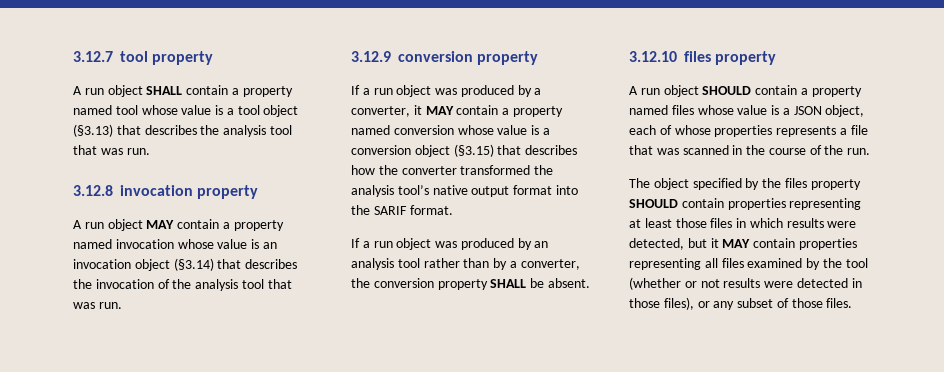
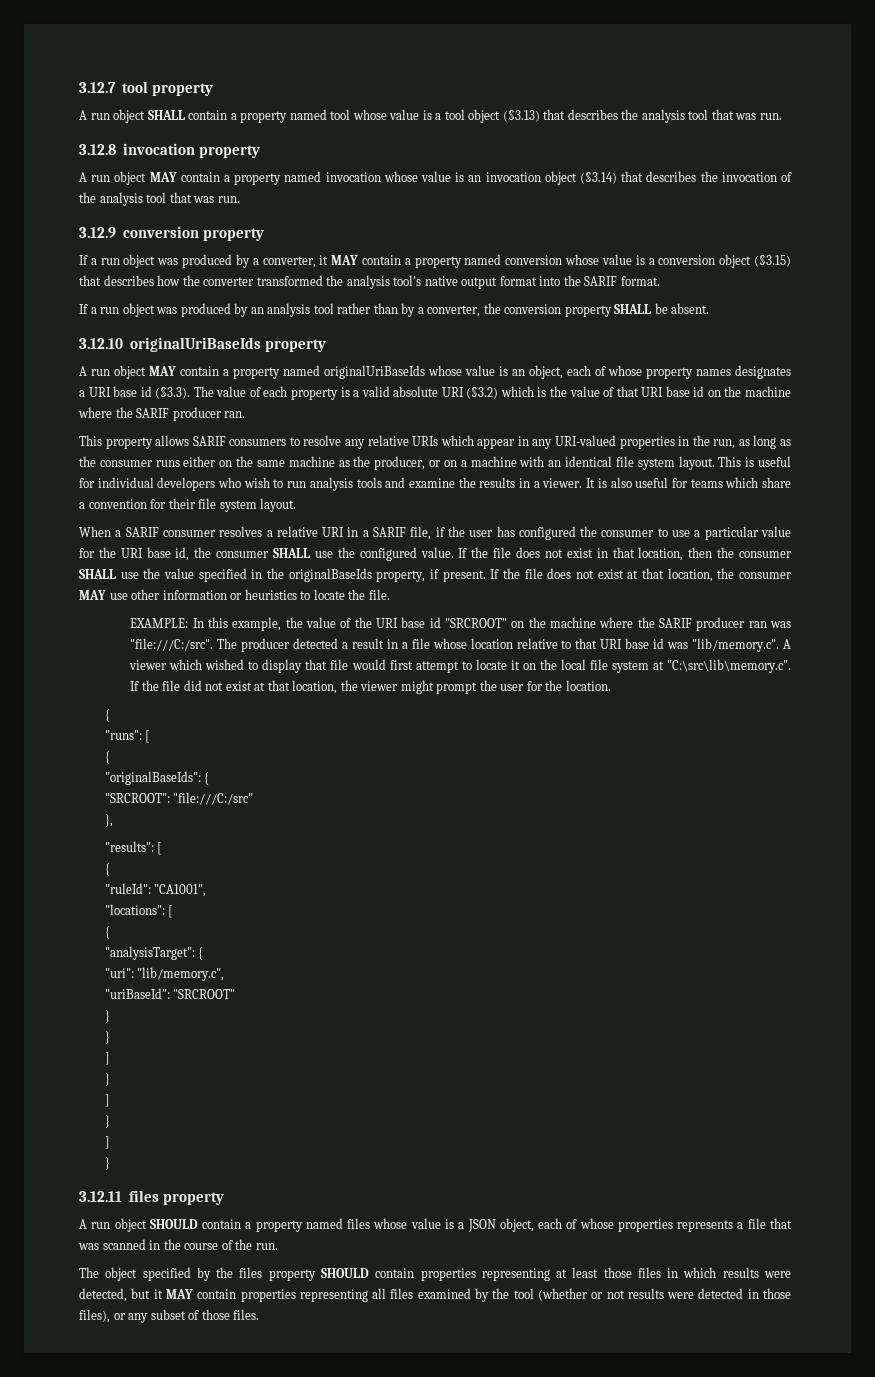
- 3.12.10 files property
+ 3.12.10 originalUriBaseIds property
+ A run object MAY contain a property named originalUriBaseIds whose value is an object, each of whose property names designates a URI base id (§3.3). The value of each property is a valid absolute URI (§3.2) which is the value of that URI base id on the machine where the SARIF producer ran.
+ This property allows SARIF consumers to resolve any relative URIs which appear in any URI-valued properties in the run, as long as the consumer runs either on the same machine as the producer, or on a machine with an identical file system layout. This is useful for individual developers who wish to run analysis tools and examine the results in a viewer. It is also useful for teams which share a convention for their file system layout.
+ When a SARIF consumer resolves a relative URI in a SARIF file, if the user has configured the consumer to use a particular value for the URI base id, the consumer SHALL use the configured value. If the file does not exist in that location, then the consumer SHALL use the value specified in the originalBaseIds property, if present. If the file does not exist at that location, the consumer MAY use other information or heuristics to locate the file.
+ EXAMPLE: In this example, the value of the URI base id "SRCROOT" on the machine where the SARIF producer ran was "file:///C:/src". The producer detected a result in a file whose location relative to that URI base id was "lib/memory.c". A viewer which wished to display that file would first attempt to locate it on the local file system at "C:\src\lib\memory.c". If the file did not exist at that location, the viewer might prompt the user for the location.
+ {
+ "runs": [
+ {
+ "originalBaseIds": {
+ "SRCROOT": "file:///C:/src"
+ },
+ "results": [
+ {
+ "ruleId": "CA1001",
+ "locations": [
+ {
+ "analysisTarget": {
+ "uri": "lib/memory.c",
+ "uriBaseId": "SRCROOT"
+ }
+ }
+ ]
+ }
+ ]
+ }
+ ]
+ }
+ 3.12.11 files property

